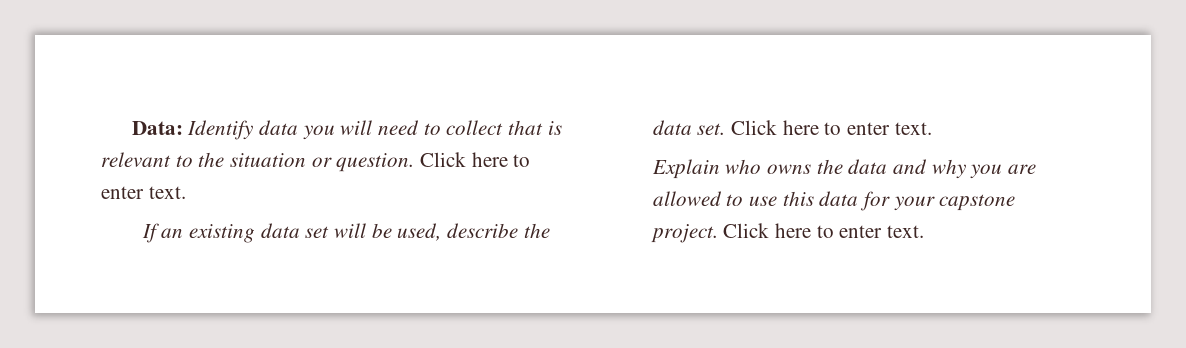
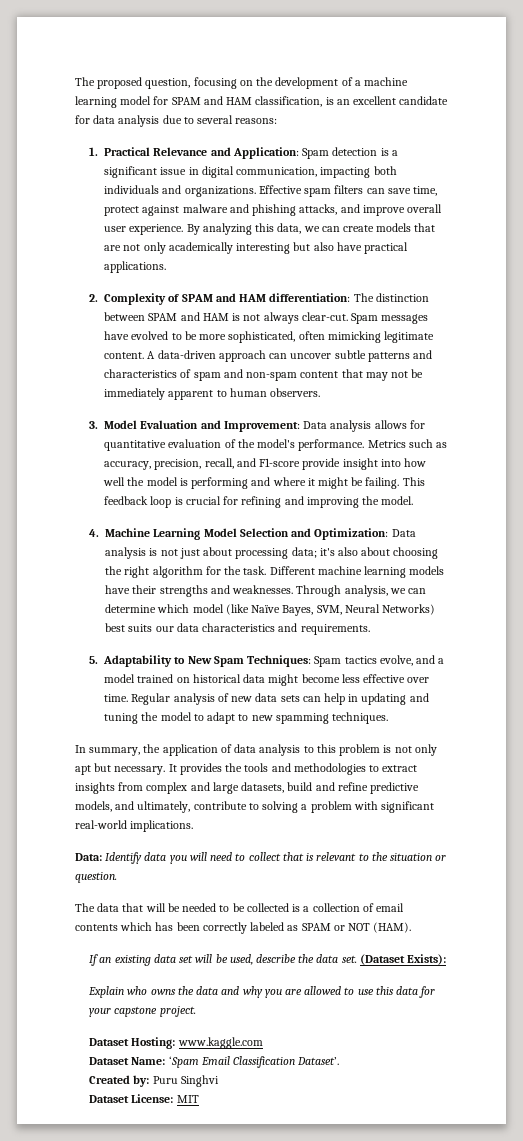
+ The proposed question, focusing on the development of a machine learning model for SPAM and HAM classification, is an excellent candidate for data analysis due to several reasons:
+ 1. Practical Relevance and Application: Spam detection is a significant issue in digital communication, impacting both individuals and organizations. Effective spam filters can save time, protect against malware and phishing attacks, and improve overall user experience. By analyzing this data, we can create models that are not only academically interesting but also have practical applications.
+ 2. Complexity of SPAM and HAM differentiation: The distinction between SPAM and HAM is not always clear-cut. Spam messages have evolved to be more sophisticated, often mimicking legitimate content. A data-driven approach can uncover subtle patterns and characteristics of spam and non-spam content that may not be immediately apparent to human observers.
+ 3. Model Evaluation and Improvement: Data analysis allows for quantitative evaluation of the model's performance. Metrics such as accuracy, precision, recall, and F1-score provide insight into how well the model is performing and where it might be failing. This feedback loop is crucial for refining and improving the model.
+ 4. Machine Learning Model Selection and Optimization: Data analysis is not just about processing data; it's also about choosing the right algorithm for the task. Different machine learning models have their strengths and weaknesses. Through analysis, we can determine which model (like Naïve Bayes, SVM, Neural Networks) best suits our data characteristics and requirements.
+ 5. Adaptability to New Spam Techniques: Spam tactics evolve, and a model trained on historical data might become less effective over time. Regular analysis of new data sets can help in updating and tuning the model to adapt to new spamming techniques.
+ In summary, the application of data analysis to this problem is not only apt but necessary. It provides the tools and methodologies to extract insights from complex and large datasets, build and refine predictive models, and ultimately, contribute to solving a problem with significant real-world implications.
- Data: Identify data you will need to collect that is relevant to the situation or question. Click here to enter text.
+ Data: Identify data you will need to collect that is relevant to the situation or question.
+ The data that will be needed to be collected is a collection of email contents which has been correctly labeled as SPAM or NOT (HAM).
- If an existing data set will be used, describe the data set. Click here to enter text.
+ If an existing data set will be used, describe the data set. (Dataset Exists):
- Explain who owns the data and why you are allowed to use this data for your capstone project. Click here to enter text.
+ Explain who owns the data and why you are allowed to use this data for your capstone project.
+ Dataset Hosting: www.kaggle.com
+ Dataset Name: ‘Spam Email Classification Dataset’.
+ Created by: Puru Singhvi
+ Dataset License: MIT

